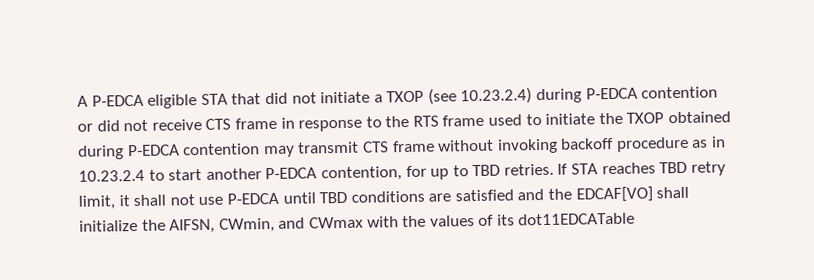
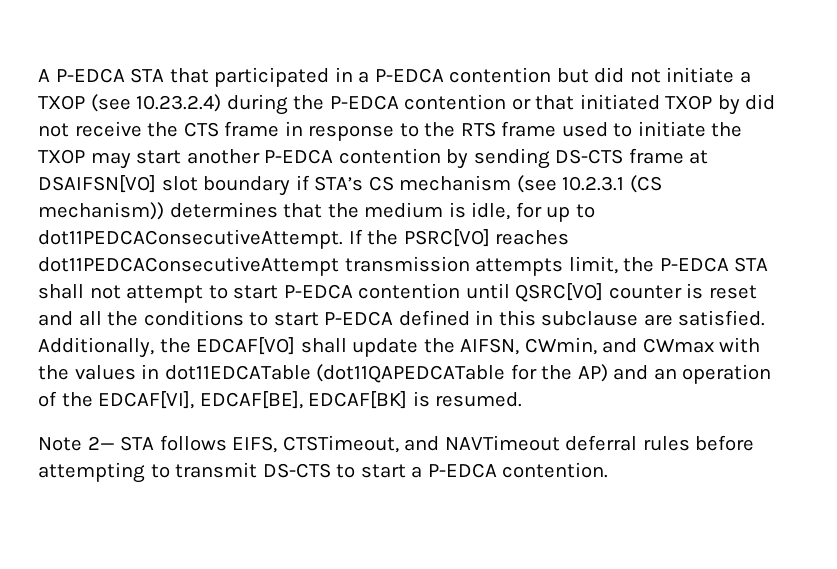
- A P-EDCA eligible STA that did not initiate a TXOP (see 10.23.2.4) during P-EDCA contention or did not receive CTS frame in response to the RTS frame used to initiate the TXOP obtained during P-EDCA contention may transmit CTS frame without invoking backoff procedure as in 10.23.2.4 to start another P-EDCA contention, for up to TBD retries. If STA reaches TBD retry limit, it shall not use P-EDCA until TBD conditions are satisfied and the EDCAF[VO] shall initialize the AIFSN, CWmin, and CWmax with the values of its dot11EDCATable
+ A P-EDCA STA that participated in a P-EDCA contention but did not initiate a TXOP (see 10.23.2.4) during the P-EDCA contention or that initiated TXOP by did not receive the CTS frame in response to the RTS frame used to initiate the TXOP may start another P-EDCA contention by sending DS-CTS frame at DSAIFSN[VO] slot boundary if STA’s CS mechanism (see 10.2.3.1 (CS mechanism)) determines that the medium is idle, for up to dot11PEDCAConsecutiveAttempt. If the PSRC[VO] reaches dot11PEDCAConsecutiveAttempt transmission attempts limit, the P-EDCA STA shall not attempt to start P-EDCA contention until QSRC[VO] counter is reset and all the conditions to start P-EDCA defined in this subclause are satisfied. Additionally, the EDCAF[VO] shall update the AIFSN, CWmin, and CWmax with the values in dot11EDCATable (dot11QAPEDCATable for the AP) and an operation of the EDCAF[VI], EDCAF[BE], EDCAF[BK] is resumed.
+ Note 2— STA follows EIFS, CTSTimeout, and NAVTimeout deferral rules before attempting to transmit DS-CTS to start a P-EDCA contention.

